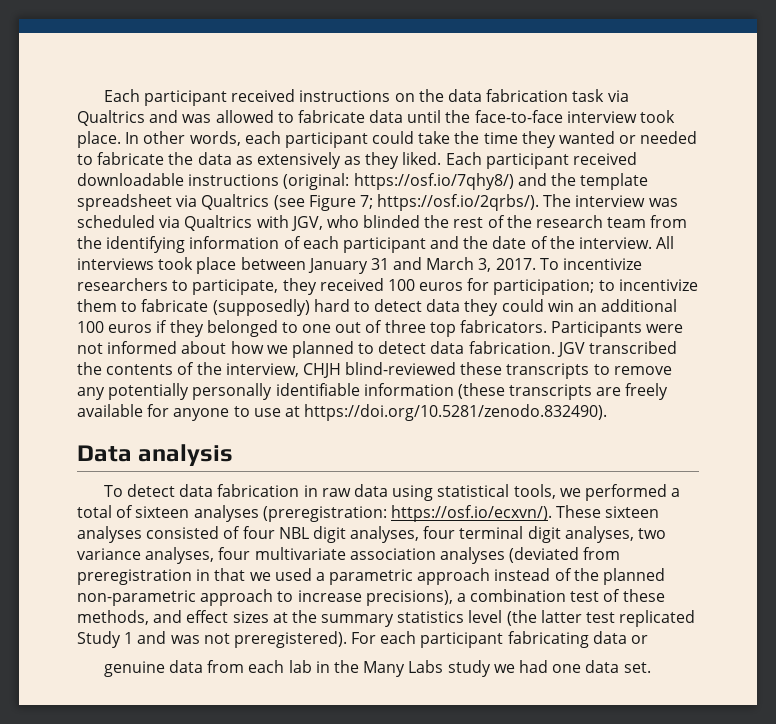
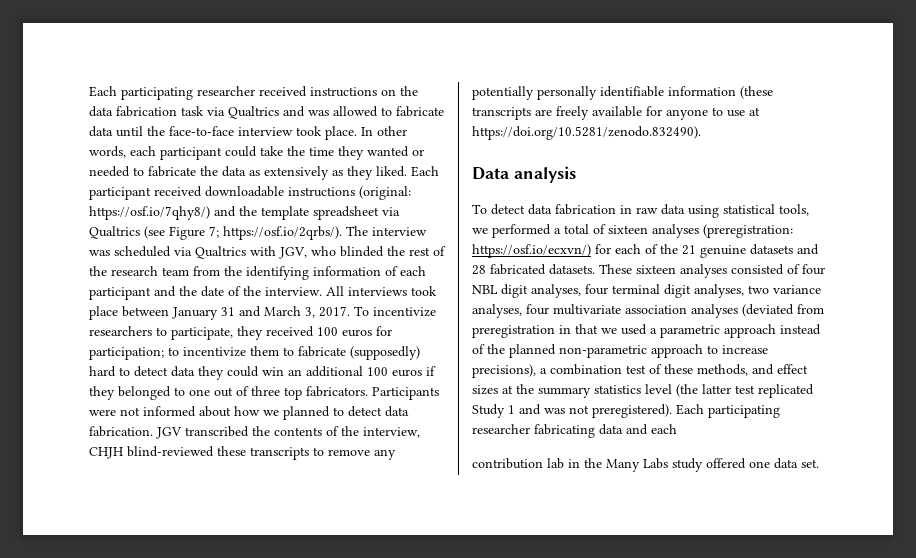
- Each participant received instructions on the data fabrication task via Qualtrics and was allowed to fabricate data until the face-to-face interview took place.
+ Each participating researcher received instructions on the data fabrication task via Qualtrics and was allowed to fabricate data until the face-to-face interview took place.
- https://osf.io/ecxvn/). These sixteen analyses consisted of four NBL digit analyses, four terminal digit analyses, two variance analyses, four multivariate association analyses (deviated from preregistration in that we used a parametric approach instead of the planned non-parametric approach to increase precisions), a combination test of these methods, and effect sizes at the summary statistics level (the latter test replicated Study 1 and was not preregistered).
+ https://osf.io/ecxvn/) for each of the 21 genuine datasets and 28 fabricated datasets. These sixteen analyses consisted of four NBL digit analyses, four terminal digit analyses, two variance analyses, four multivariate association analyses (deviated from preregistration in that we used a parametric approach instead of the planned non-parametric approach to increase precisions), a combination test of these methods, and effect sizes at the summary statistics level (the latter test replicated Study 1 and was not preregistered).
- For each participant fabricating data or
- genuine data from each lab in the Many Labs study we had one data set.
+ Each participating researcher fabricating data and each
+ contribution lab in the Many Labs study offered one data set.

